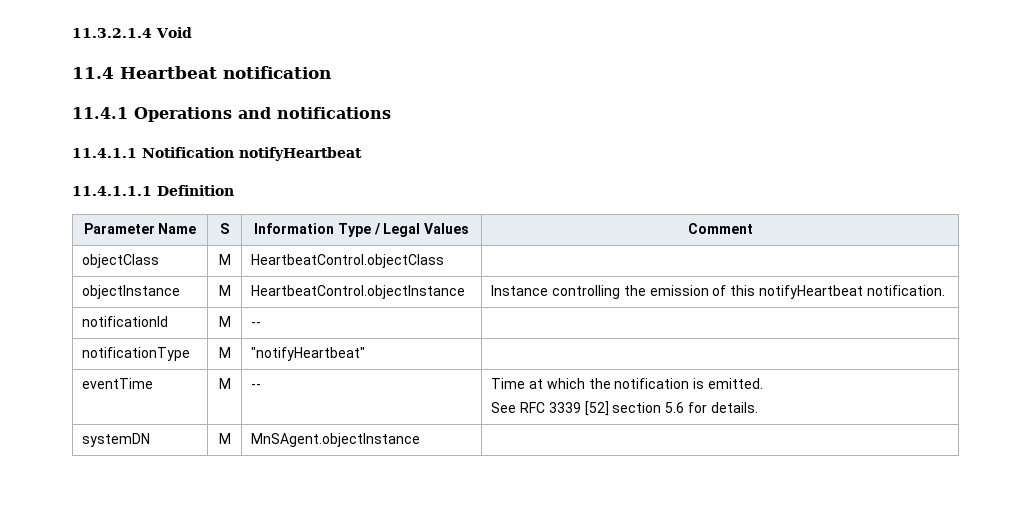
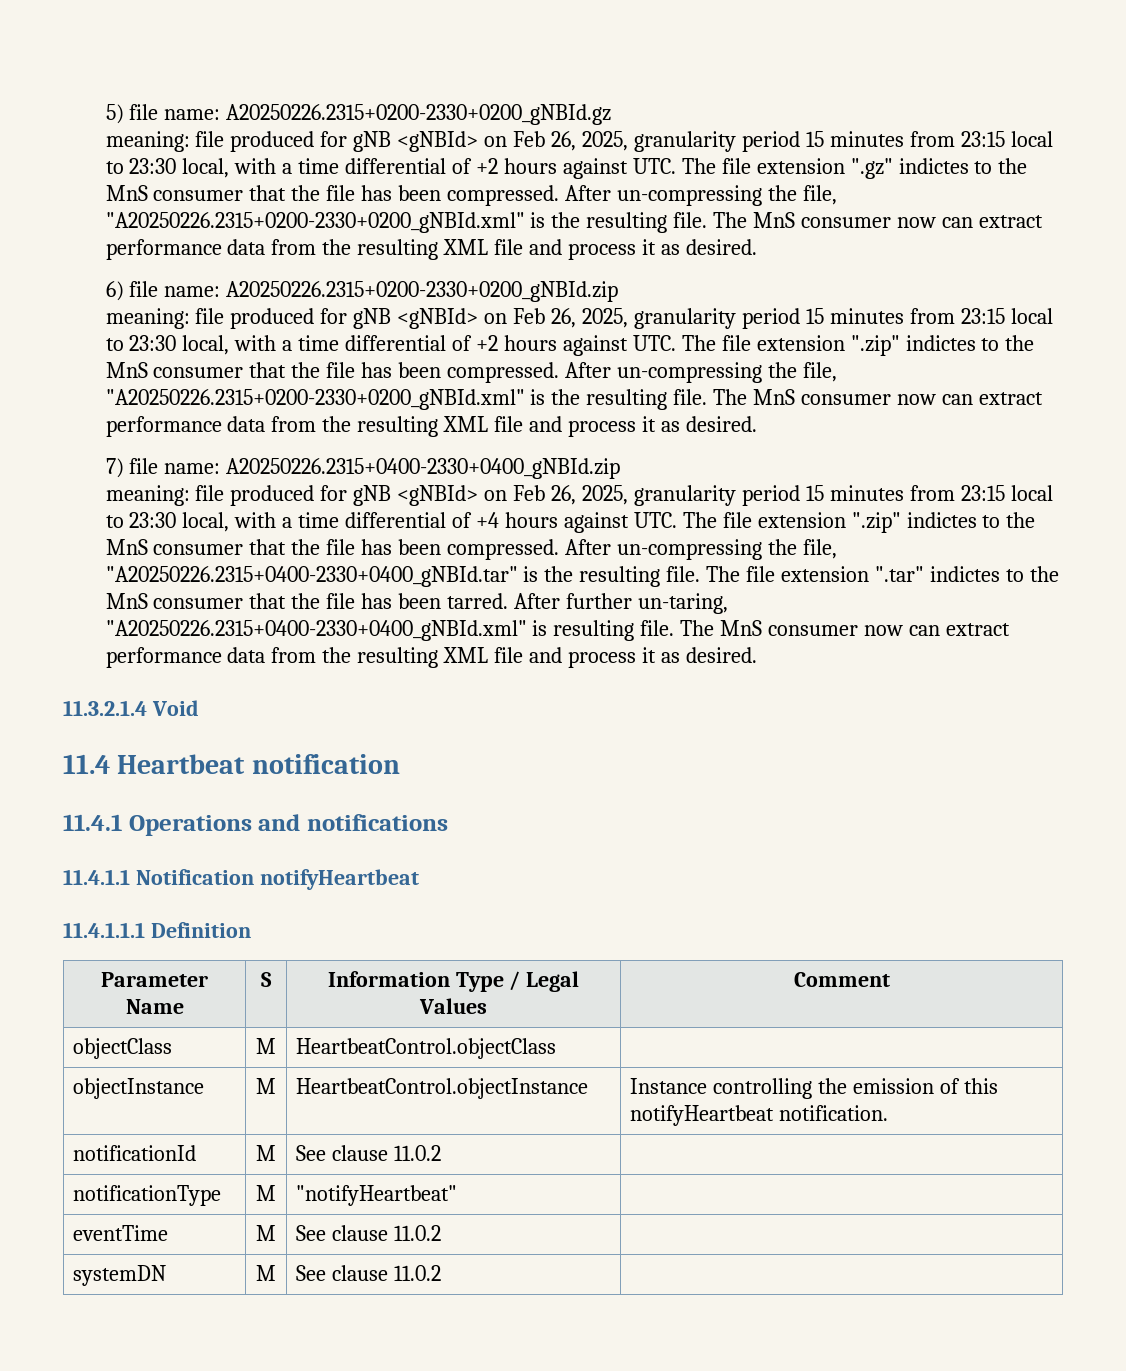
+ 5) file name: A20250226.2315+0200-2330+0200_gNBId.gz
+ meaning: file produced for gNB <gNBId> on Feb 26, 2025, granularity period 15 minutes from 23:15 local to 23:30 local, with a time differential of +2 hours against UTC. The file extension ".gz" indictes to the MnS consumer that the file has been compressed. After un-compressing the file, "A20250226.2315+0200-2330+0200_gNBId.xml" is the resulting file. The MnS consumer now can extract performance data from the resulting XML file and process it as desired.
+ 6) file name: A20250226.2315+0200-2330+0200_gNBId.zip
+ meaning: file produced for gNB <gNBId> on Feb 26, 2025, granularity period 15 minutes from 23:15 local to 23:30 local, with a time differential of +2 hours against UTC. The file extension ".zip" indictes to the MnS consumer that the file has been compressed. After un-compressing the file, "A20250226.2315+0200-2330+0200_gNBId.xml" is the resulting file. The MnS consumer now can extract performance data from the resulting XML file and process it as desired.
+ 7) file name: A20250226.2315+0400-2330+0400_gNBId.zip
+ meaning: file produced for gNB <gNBId> on Feb 26, 2025, granularity period 15 minutes from 23:15 local to 23:30 local, with a time differential of +4 hours against UTC. The file extension ".zip" indictes to the MnS consumer that the file has been compressed. After un-compressing the file, "A20250226.2315+0400-2330+0400_gNBId.tar" is the resulting file. The file extension ".tar" indictes to the MnS consumer that the file has been tarred. After further un-taring, "A20250226.2315+0400-2330+0400_gNBId.xml" is resulting file. The MnS consumer now can extract performance data from the resulting XML file and process it as desired.
- notificationId | M | -- |
+ notificationId | M | See clause 11.0.2 |
- eventTime | M | -- | Time at which the notification is emitted.
- See RFC 3339 [52] section 5.6 for details.
+ eventTime | M | See clause 11.0.2 |
- systemDN | M | MnSAgent.objectInstance |
+ systemDN | M | See clause 11.0.2 |

